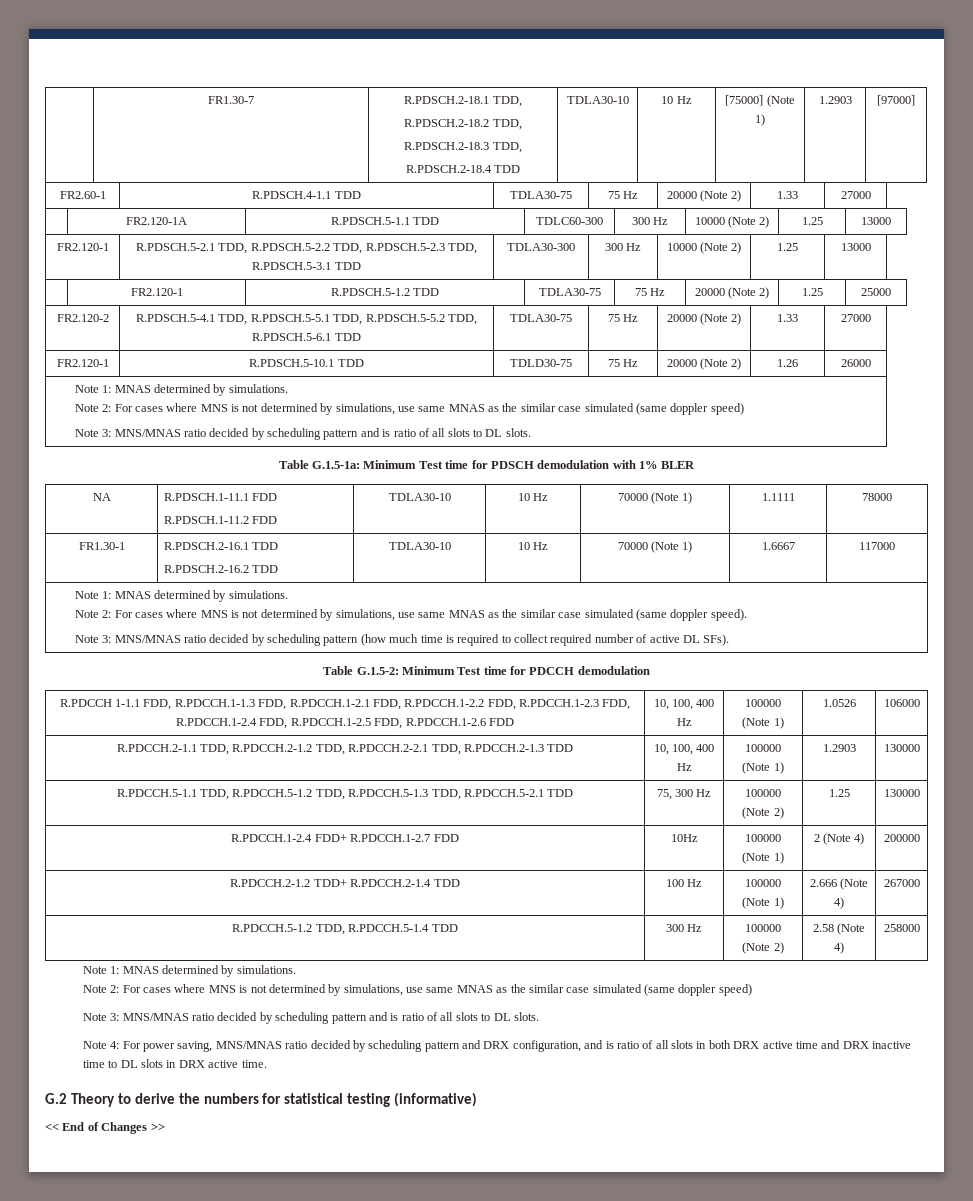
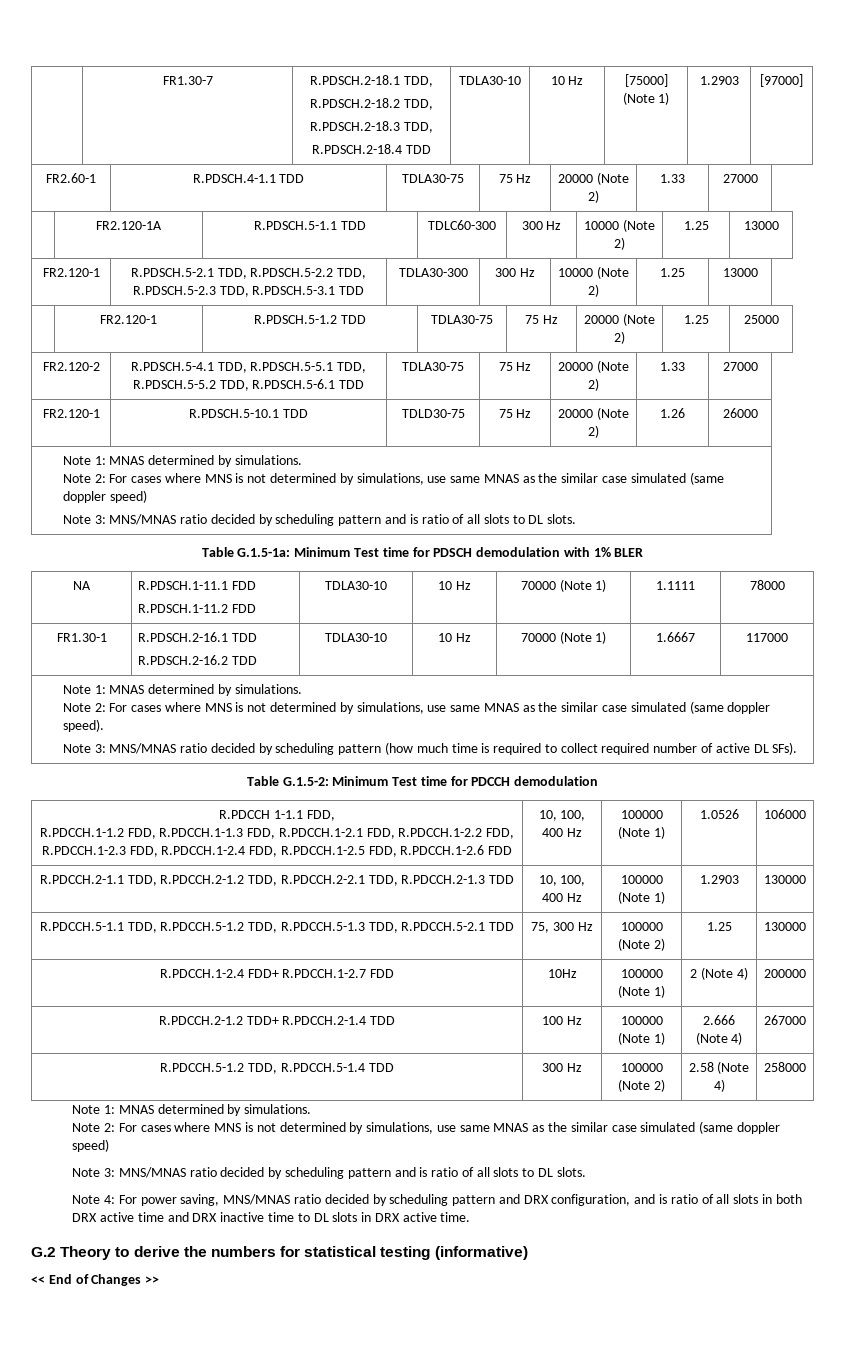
- R.PDCCH 1-1.1 FDD, R.PDCCH.1-1.3 FDD, R.PDCCH.1-2.1 FDD, R.PDCCH.1-2.2 FDD, R.PDCCH.1-2.3 FDD, R.PDCCH.1-2.4 FDD, R.PDCCH.1-2.5 FDD, R.PDCCH.1-2.6 FDD | 10, 100, 400 Hz | 100000 (Note 1) | 1.0526 | 106000
+ R.PDCCH 1-1.1 FDD,
+ R.PDCCH.1-1.2 FDD, R.PDCCH.1-1.3 FDD, R.PDCCH.1-2.1 FDD, R.PDCCH.1-2.2 FDD, R.PDCCH.1-2.3 FDD, R.PDCCH.1-2.4 FDD, R.PDCCH.1-2.5 FDD, R.PDCCH.1-2.6 FDD | 10, 100, 400 Hz | 100000 (Note 1) | 1.0526 | 106000

